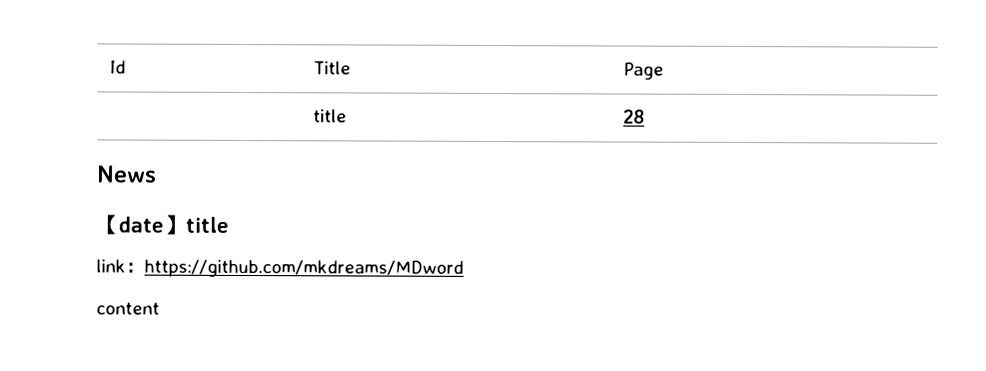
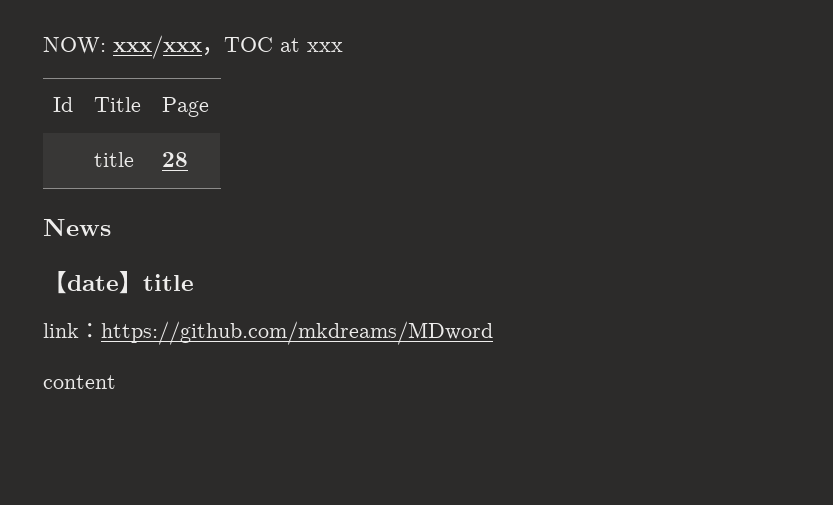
+ NOW: xxx/xxx，TOC at xxx

